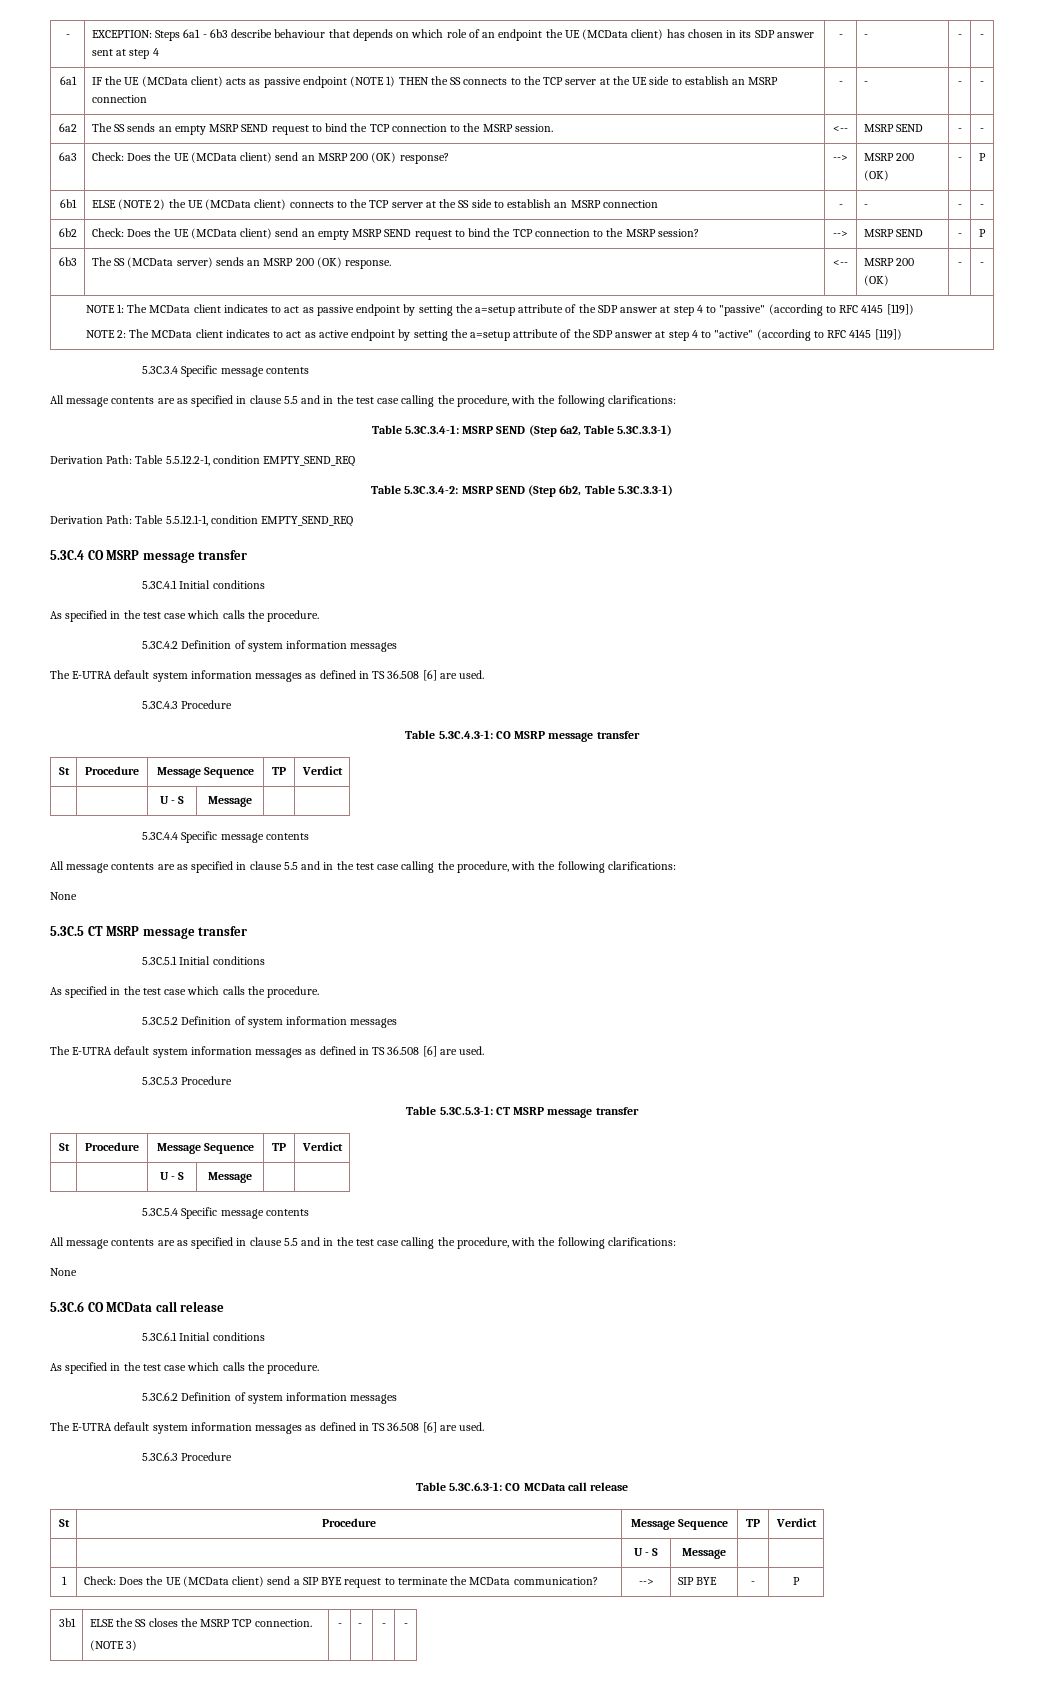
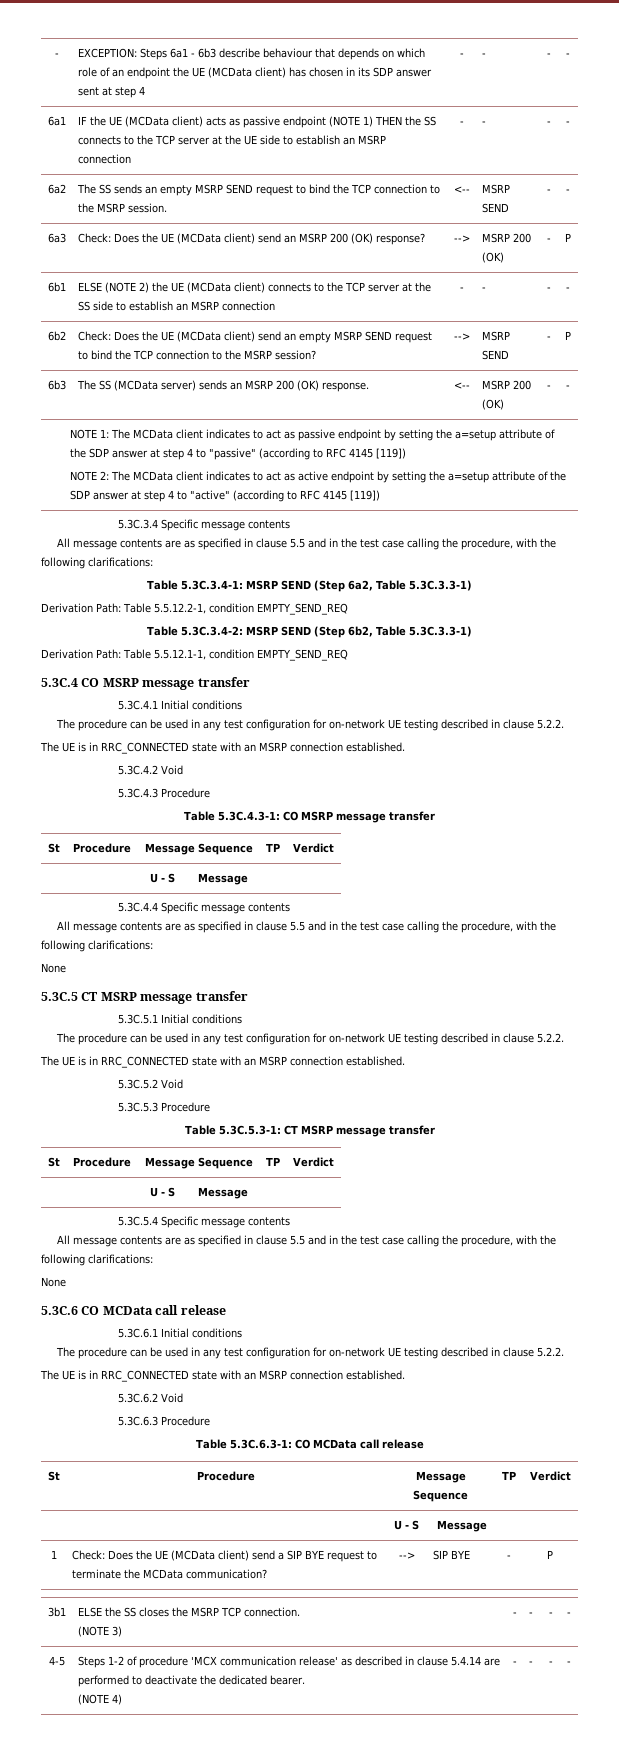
  5.3C.4.1 Initial conditions
- As specified in the test case which calls the procedure.
- 5.3C.4.2 Definition of system information messages
- The E-UTRA default system information messages as defined in TS 36.508 [6] are used.
+ The procedure can be used in any test configuration for on-network UE testing described in clause 5.2.2.
+ The UE is in RRC_CONNECTED state with an MSRP connection established.
+ 5.3C.4.2 Void
  5.3C.5.1 Initial conditions
- As specified in the test case which calls the procedure.
- 5.3C.5.2 Definition of system information messages
- The E-UTRA default system information messages as defined in TS 36.508 [6] are used.
+ The procedure can be used in any test configuration for on-network UE testing described in clause 5.2.2.
+ The UE is in RRC_CONNECTED state with an MSRP connection established.
+ 5.3C.5.2 Void
  5.3C.6.1 Initial conditions
- As specified in the test case which calls the procedure.
- 5.3C.6.2 Definition of system information messages
- The E-UTRA default system information messages as defined in TS 36.508 [6] are used.
+ The procedure can be used in any test configuration for on-network UE testing described in clause 5.2.2.
+ The UE is in RRC_CONNECTED state with an MSRP connection established.
+ 5.3C.6.2 Void
+ 4-5 | Steps 1-2 of procedure 'MCX communication release' as described in clause 5.4.14 are performed to deactivate the dedicated bearer.
+ (NOTE 4) | - | - | - | -

